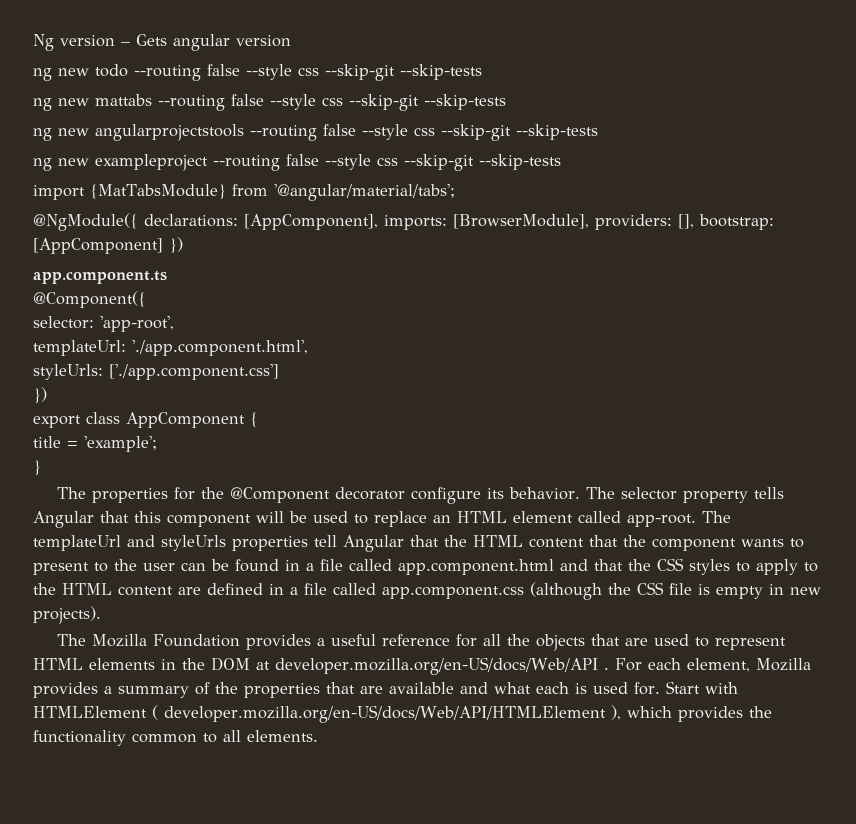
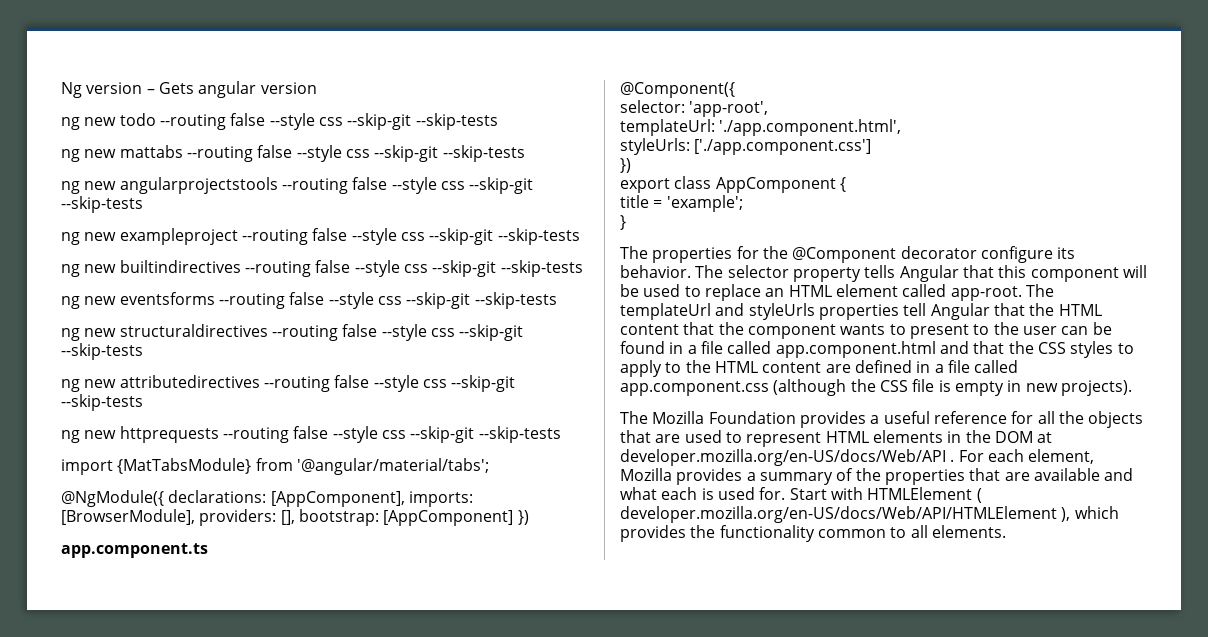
+ ng new builtindirectives --routing false --style css --skip-git --skip-tests
+ ng new eventsforms --routing false --style css --skip-git --skip-tests
+ ng new structuraldirectives --routing false --style css --skip-git --skip-tests
+ ng new attributedirectives --routing false --style css --skip-git --skip-tests
+ ng new httprequests --routing false --style css --skip-git --skip-tests

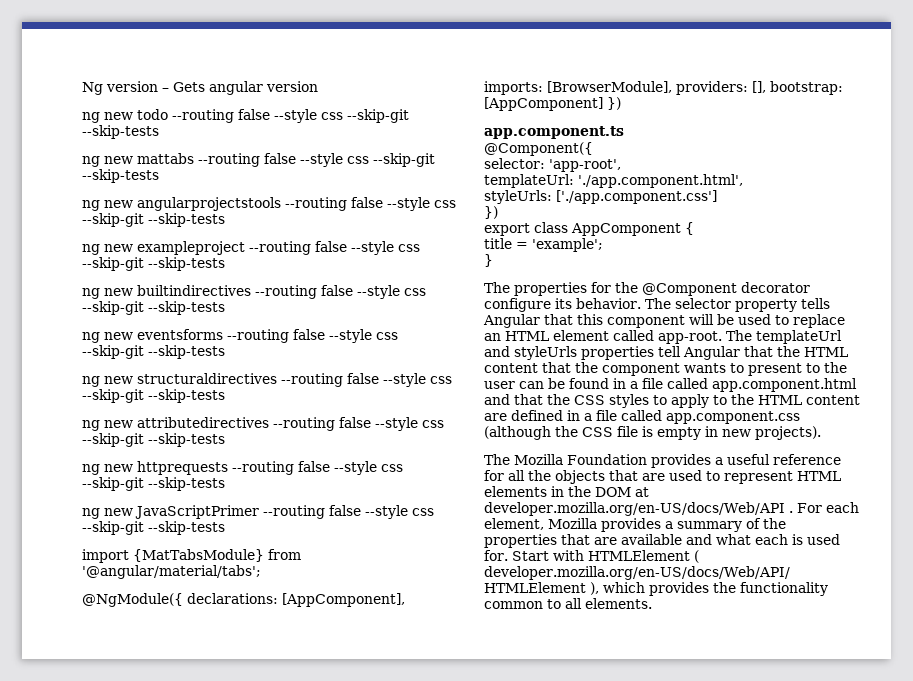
+ ng new JavaScriptPrimer --routing false --style css --skip-git --skip-tests

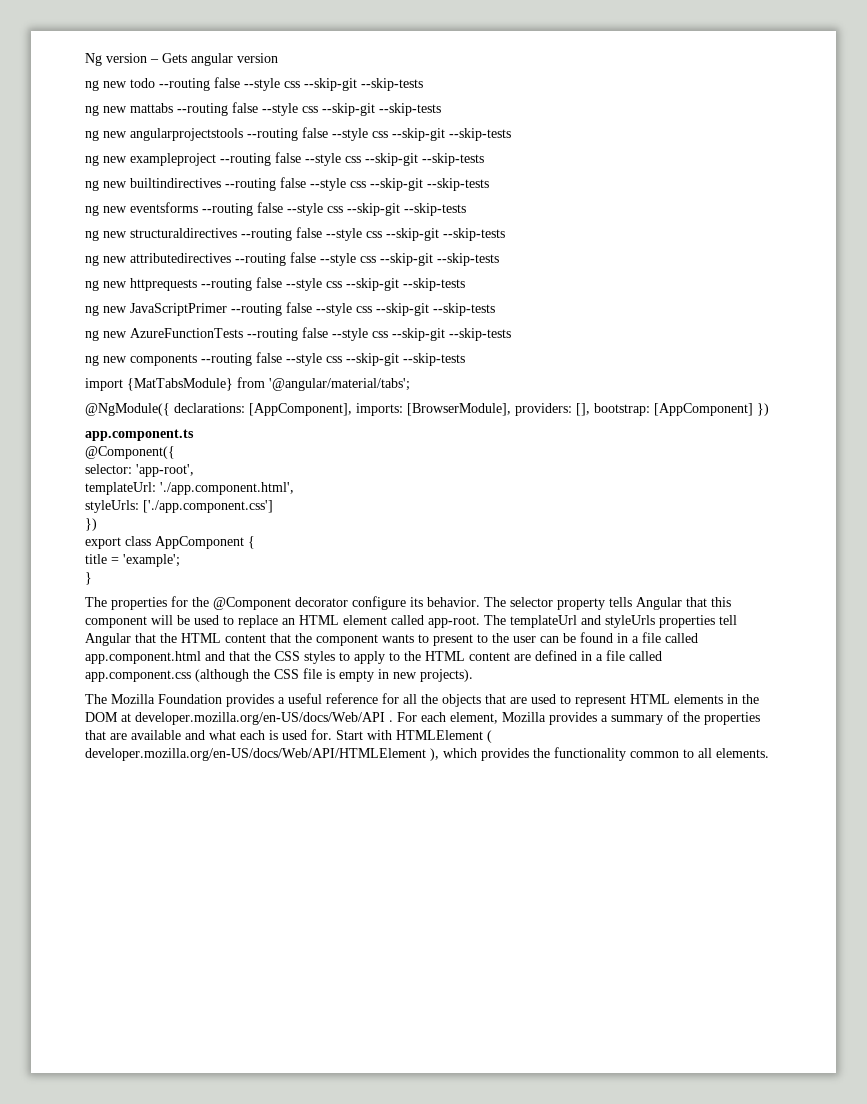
+ ng new AzureFunctionTests --routing false --style css --skip-git --skip-tests
+ ng new components --routing false --style css --skip-git --skip-tests

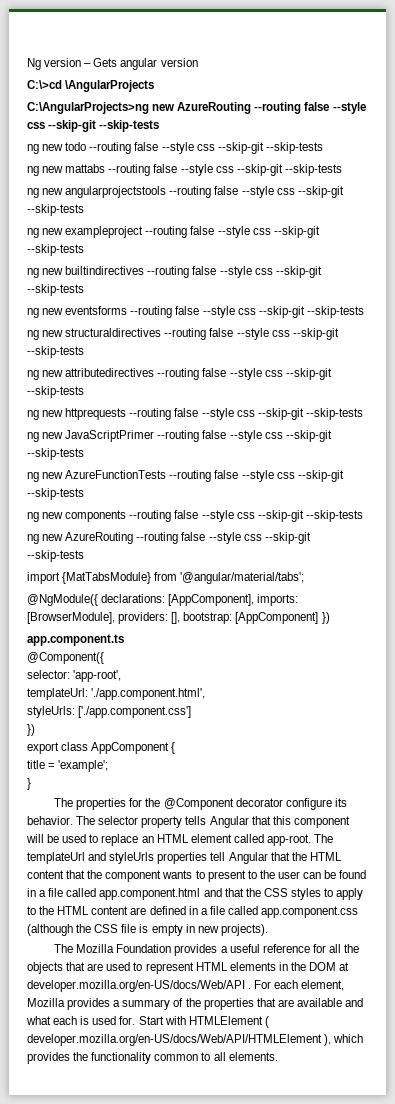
+ C:\>cd \AngularProjects
+ C:\AngularProjects>ng new AzureRouting --routing false --style css --skip-git --skip-tests
+ ng new AzureRouting --routing false --style css --skip-git --skip-tests

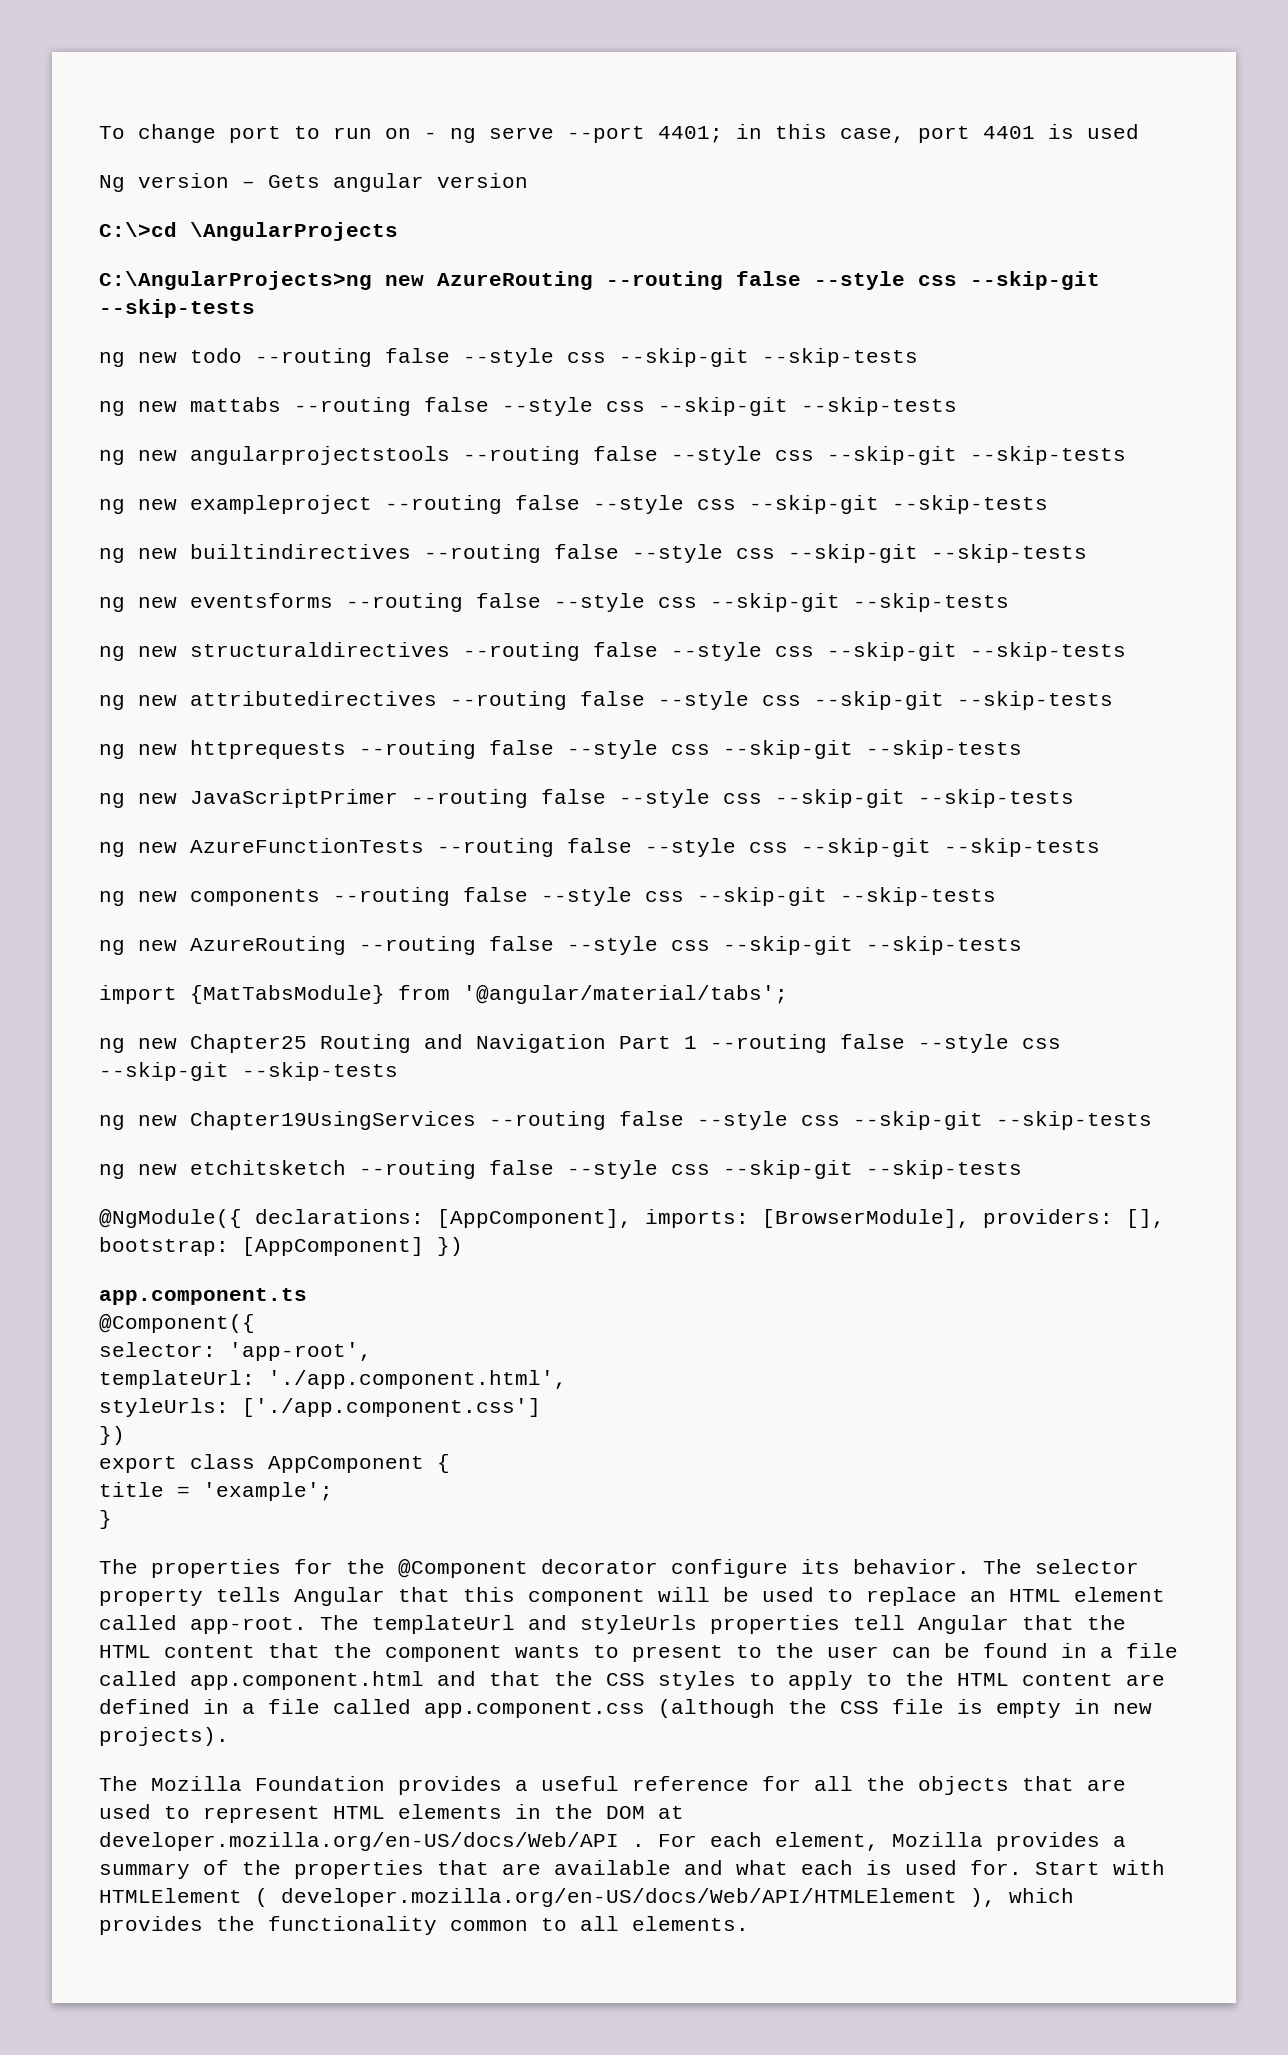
+ To change port to run on - ng serve --port 4401; in this case, port 4401 is used
+ ng new Chapter25 Routing and Navigation Part 1 --routing false --style css --skip-git --skip-tests
+ ng new Chapter19UsingServices --routing false --style css --skip-git --skip-tests
+ ng new etchitsketch --routing false --style css --skip-git --skip-tests

